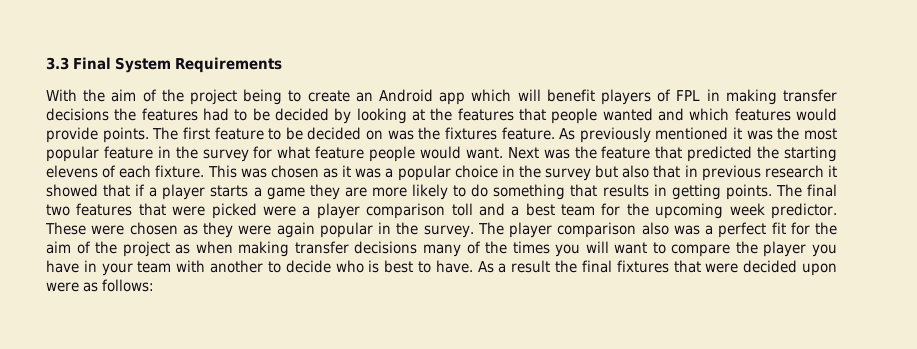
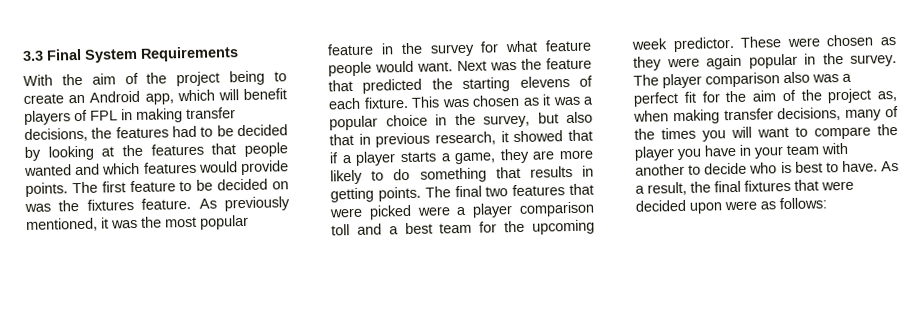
- With the aim of the project being to create an Android app which will benefit players of FPL in making transfer decisions the features had to be decided by looking at the features that people wanted and which features would provide points.
+ With the aim of the project being to create an Android app, which will benefit players of FPL in making transfer decisions, the features had to be decided by looking at the features that people wanted and which features would provide points.
- As previously mentioned it was the most popular feature in the survey for what feature people would want.
+ As previously mentioned, it was the most popular feature in the survey for what feature people would want.
- This was chosen as it was a popular choice in the survey but also that in previous research it showed that if a player starts a game they are more likely to do something that results in getting points.
+ This was chosen as it was a popular choice in the survey, but also that in previous research, it showed that if a player starts a game, they are more likely to do something that results in getting points.
- The player comparison also was a perfect fit for the aim of the project as when making transfer decisions many of the times you will want to compare the player you have in your team with another to decide who is best to have.
+ The player comparison also was a perfect fit for the aim of the project as, when making transfer decisions, many of the times you will want to compare the player you have in your team with another to decide who is best to have.
- As a result the final fixtures that were decided upon were as follows:
+ As a result, the final fixtures that were decided upon were as follows:

